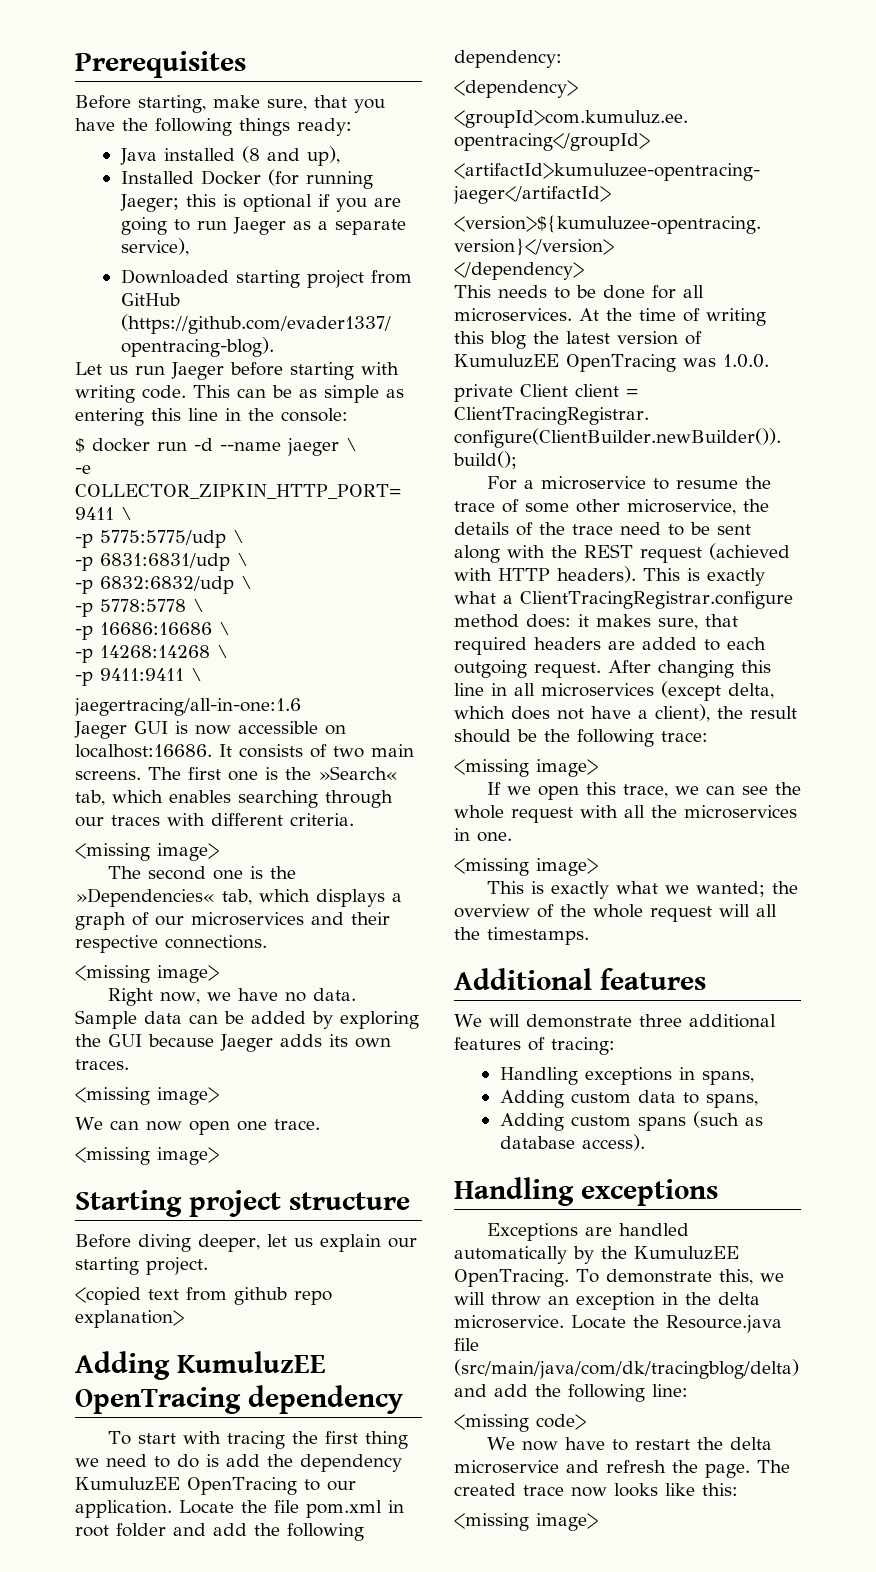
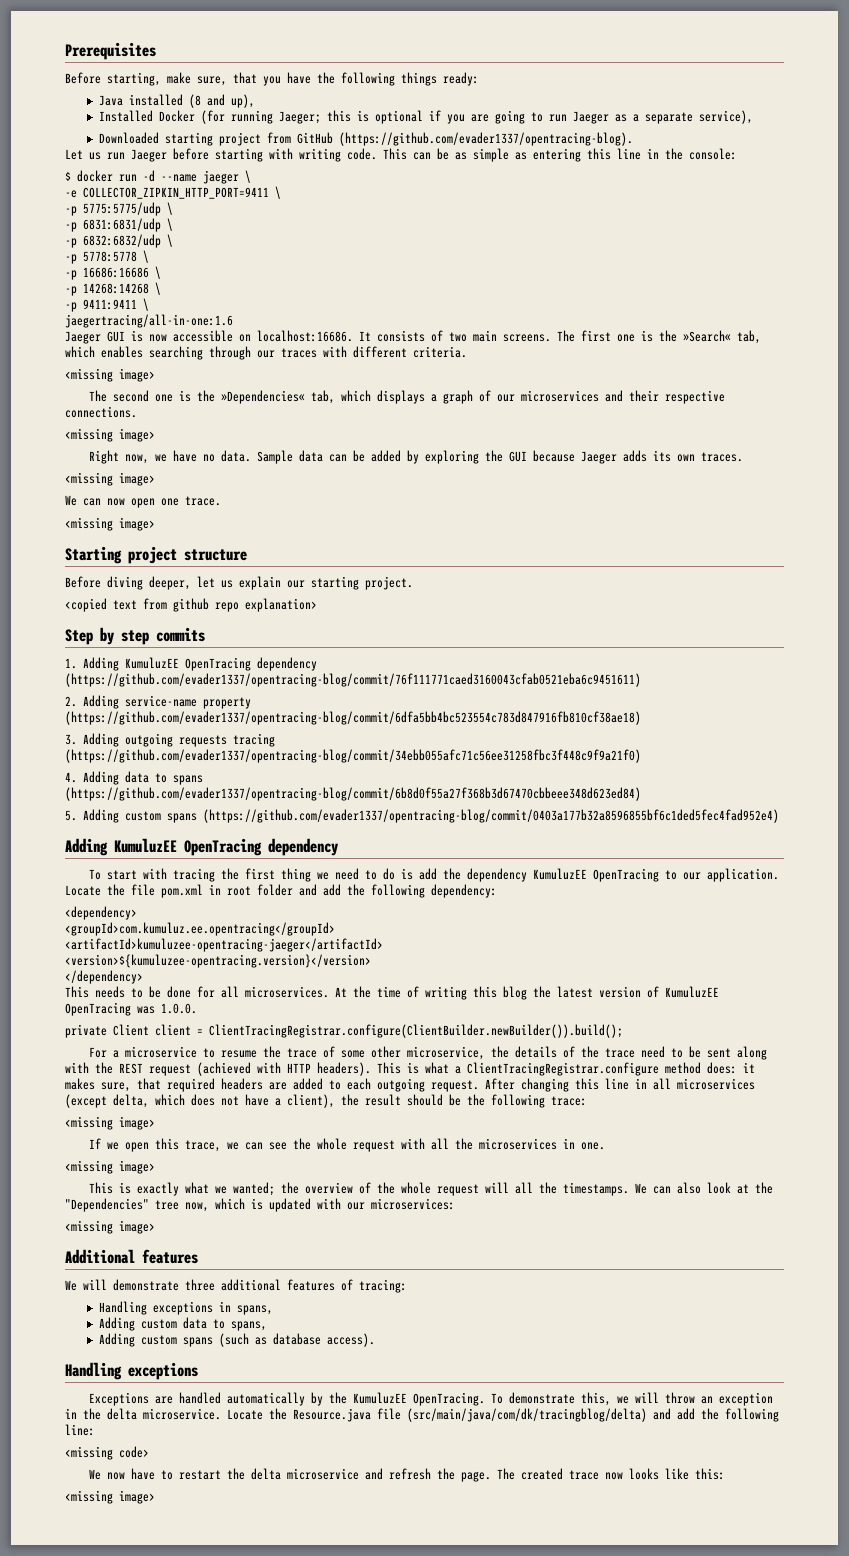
+ Step by step commits
+ 1. Adding KumuluzEE OpenTracing dependency (https://github.com/evader1337/opentracing-blog/commit/76f111771caed3160043cfab0521eba6c9451611)
+ 2. Adding service-name property (https://github.com/evader1337/opentracing-blog/commit/6dfa5bb4bc523554c783d847916fb810cf38ae18)
+ 3. Adding outgoing requests tracing (https://github.com/evader1337/opentracing-blog/commit/34ebb055afc71c56ee31258fbc3f448c9f9a21f0)
+ 4. Adding data to spans (https://github.com/evader1337/opentracing-blog/commit/6b8d0f55a27f368b3d67470cbbeee348d623ed84)
+ 5. Adding custom spans (https://github.com/evader1337/opentracing-blog/commit/0403a177b32a8596855bf6c1ded5fec4fad952e4)
- This is exactly what a ClientTracingRegistrar.configure method does: it makes sure, that required headers are added to each outgoing request.
+ This is what a ClientTracingRegistrar.configure method does: it makes sure, that required headers are added to each outgoing request.
+ We can also look at the "Dependencies" tree now, which is updated with our microservices:
+ <missing image>

